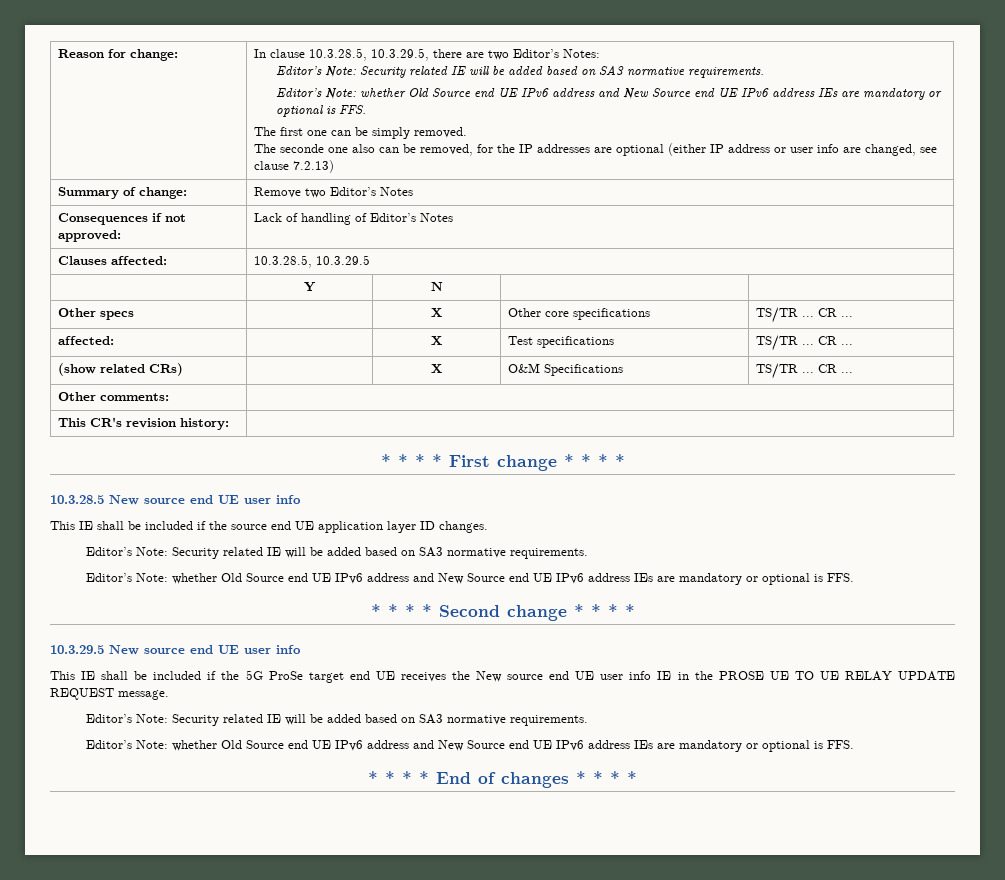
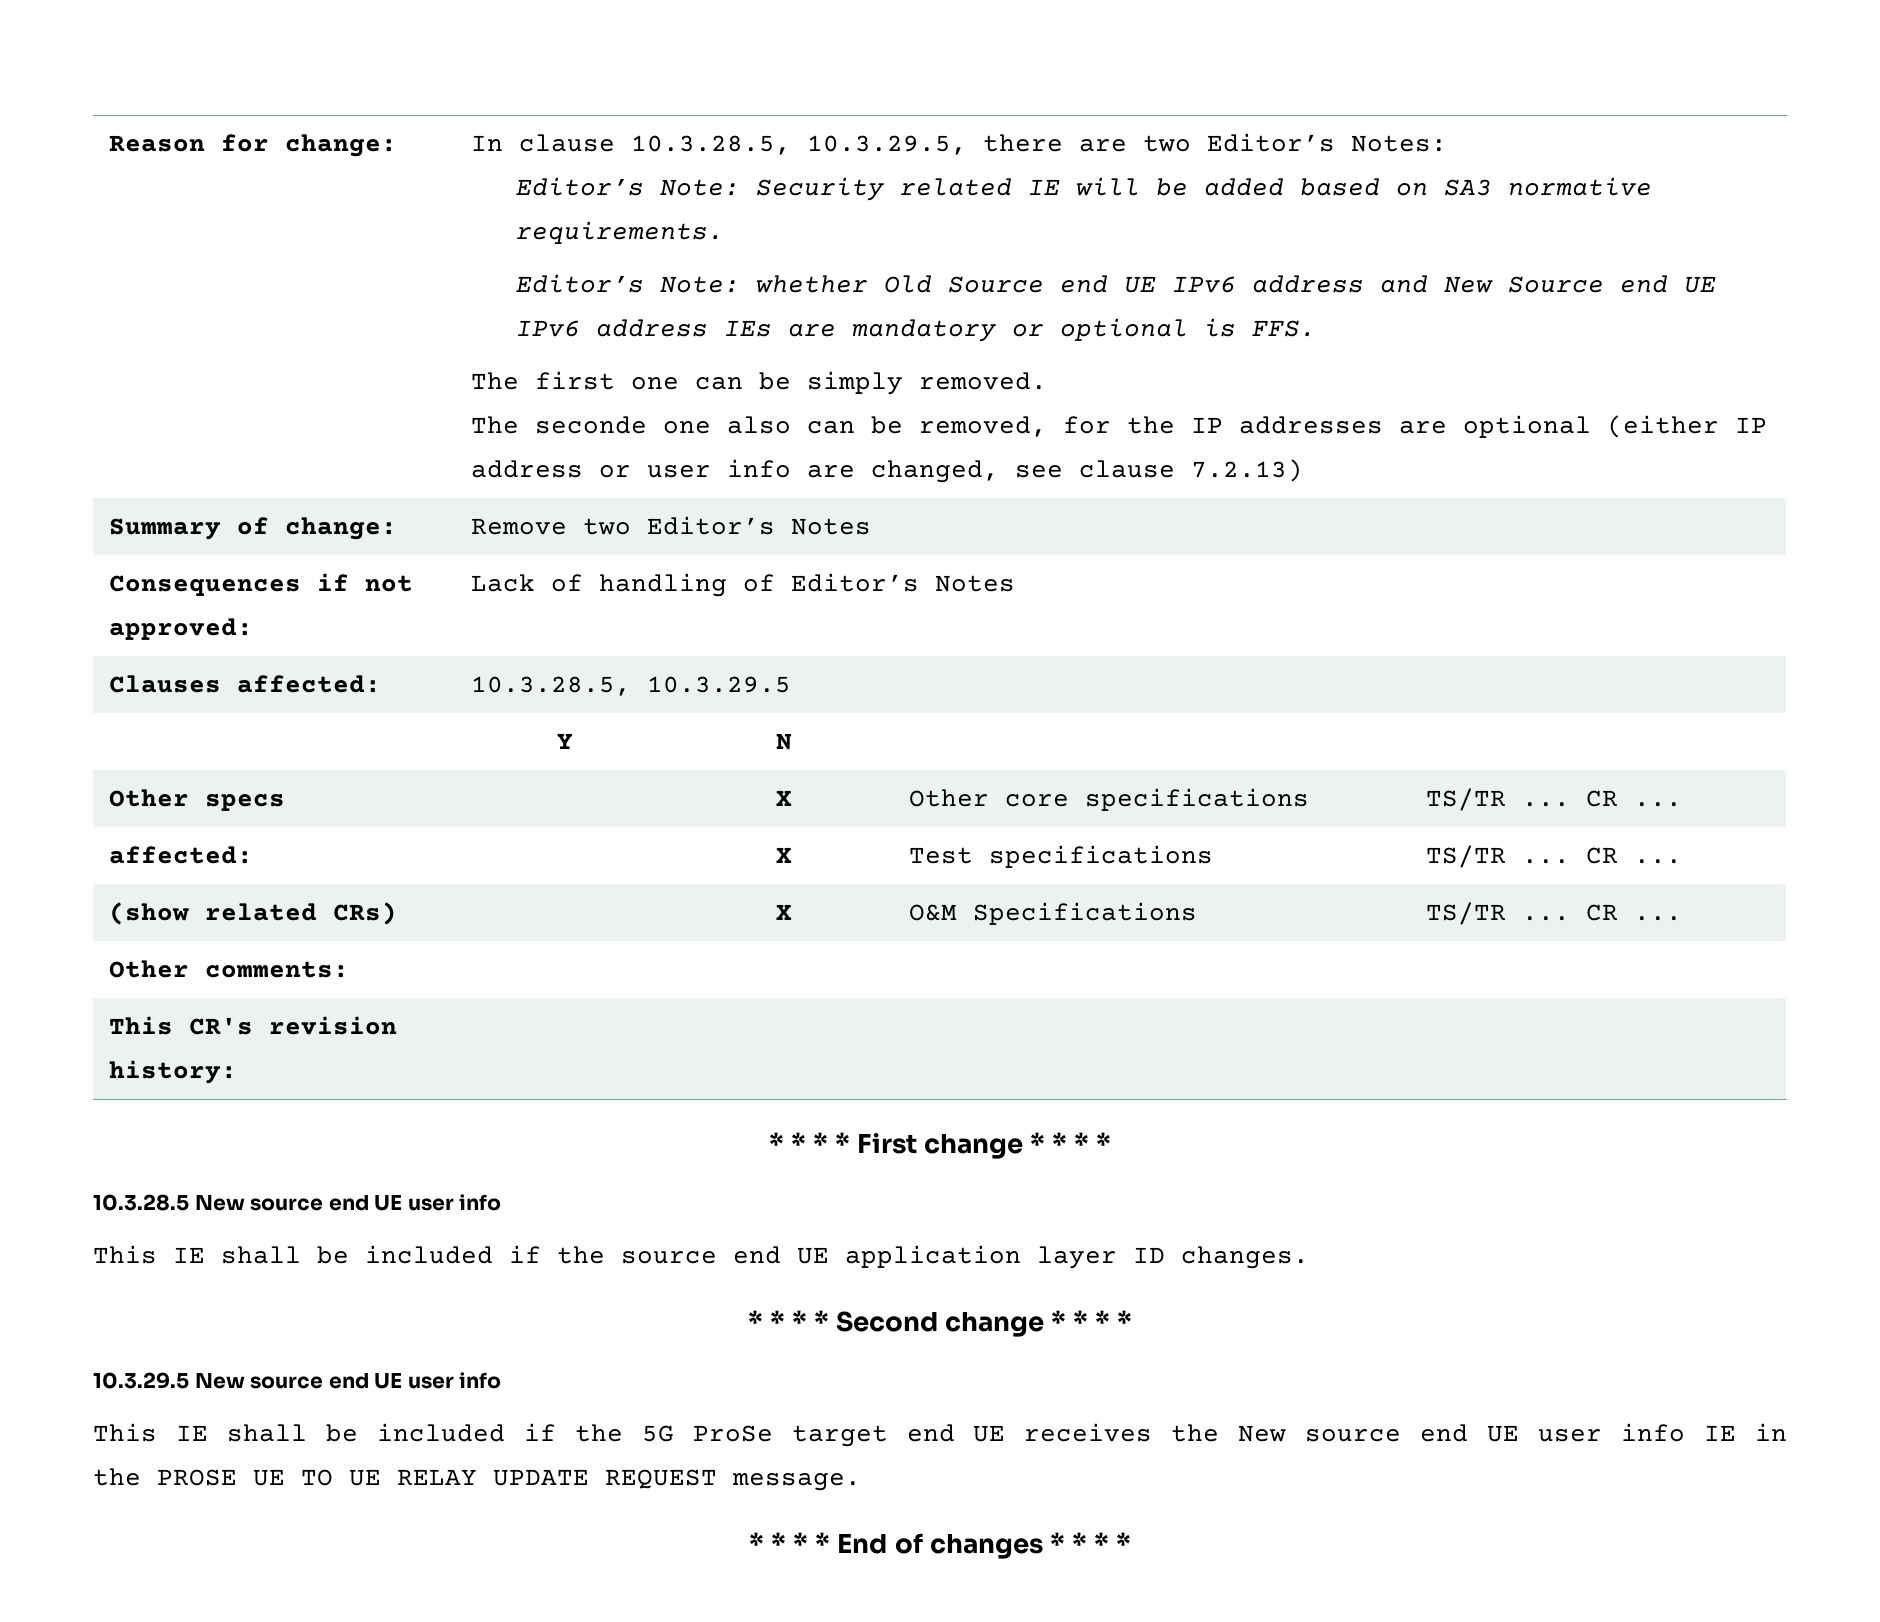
  This IE shall be included if the source end UE application layer ID changes.
- Editor’s Note: Security related IE will be added based on SA3 normative requirements.
- Editor’s Note: whether Old Source end UE IPv6 address and New Source end UE IPv6 address IEs are mandatory or optional is FFS.
  This IE shall be included if the 5G ProSe target end UE receives the New source end UE user info IE in the PROSE UE TO UE RELAY UPDATE REQUEST message.
- Editor’s Note: Security related IE will be added based on SA3 normative requirements.
- Editor’s Note: whether Old Source end UE IPv6 address and New Source end UE IPv6 address IEs are mandatory or optional is FFS.

